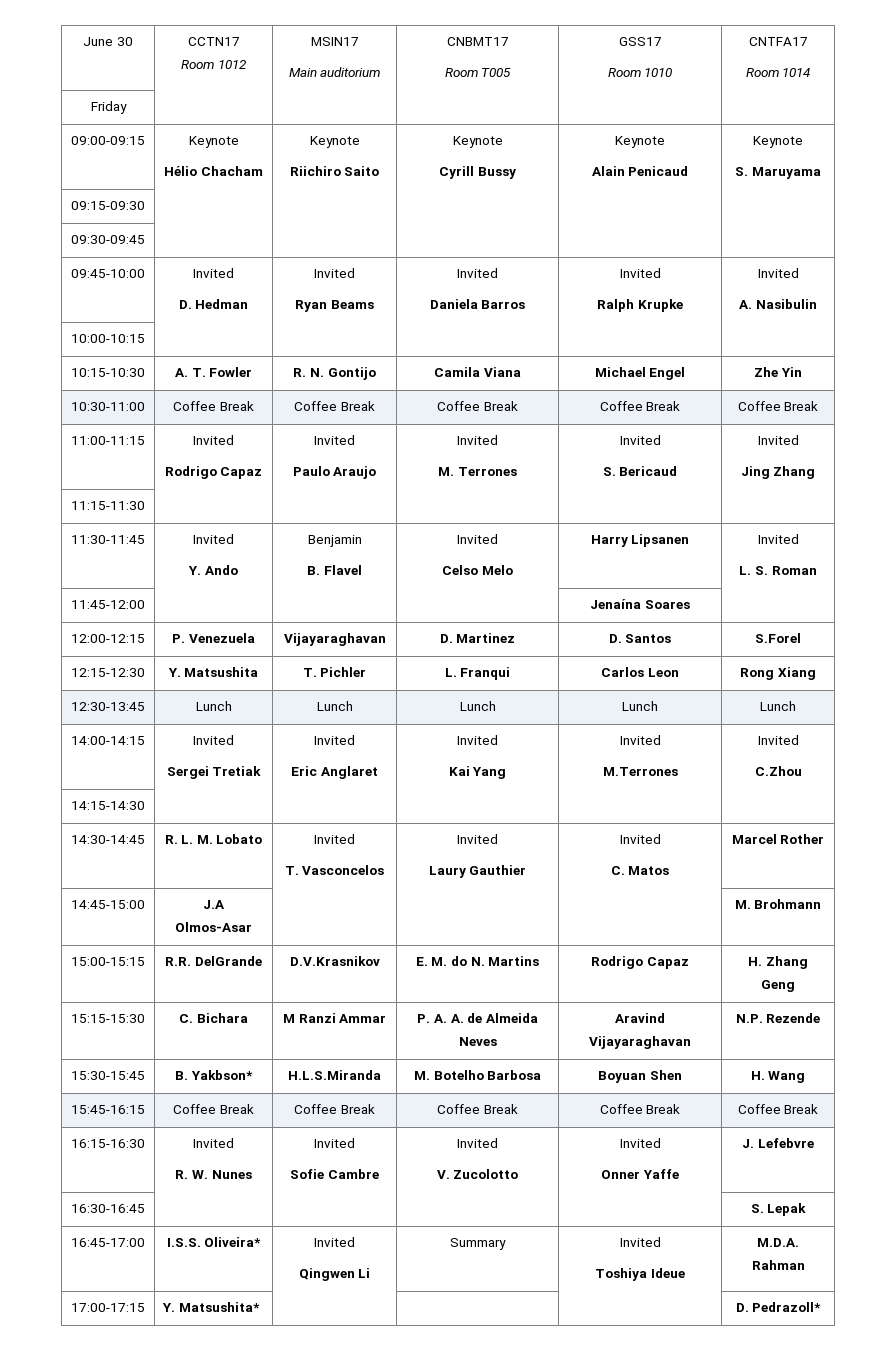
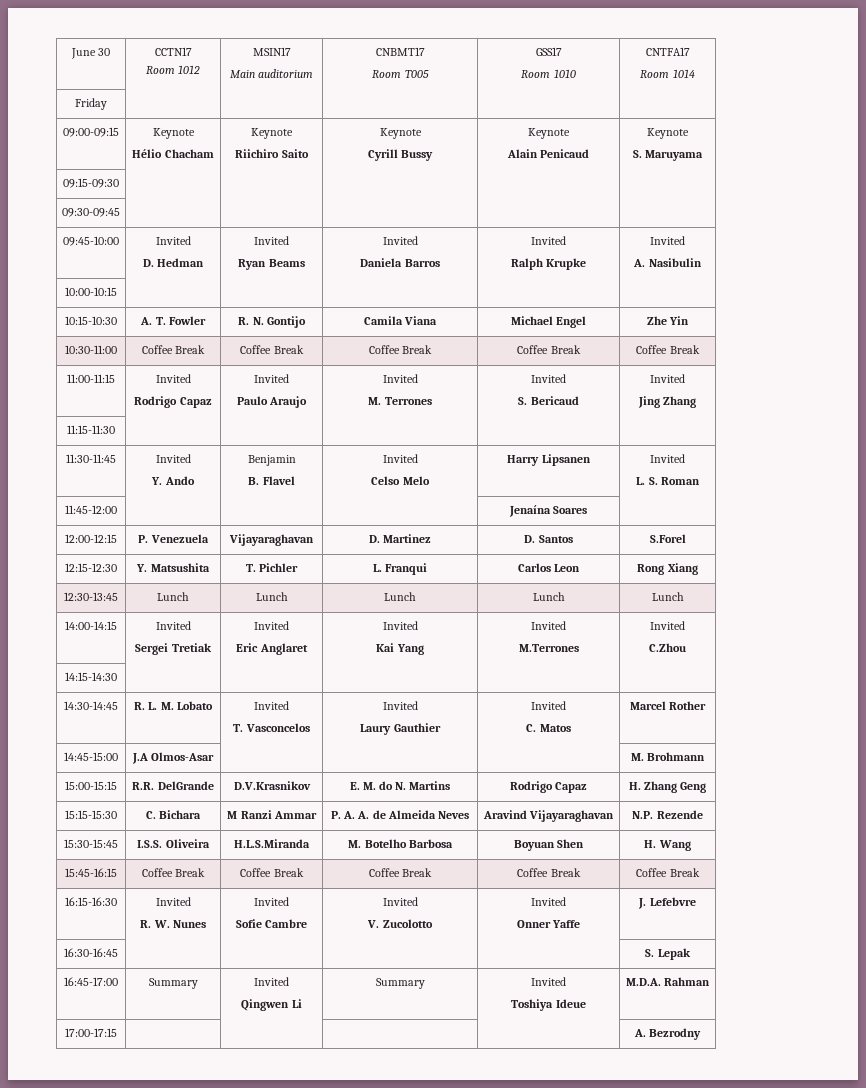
- 15:30-15:45 | B. Yakbson* | H.L.S.Miranda | M. Botelho Barbosa | Boyuan Shen | H. Wang
+ 15:30-15:45 | I.S.S. Oliveira | H.L.S.Miranda | M. Botelho Barbosa | Boyuan Shen | H. Wang
- 16:45-17:00 | I.S.S. Oliveira* | Invited
+ 16:45-17:00 | Summary | Invited
- 17:00-17:15 | Y. Matsushita* | | | | D. Pedrazoll*
+ 17:00-17:15 | | | | | A. Bezrodny

